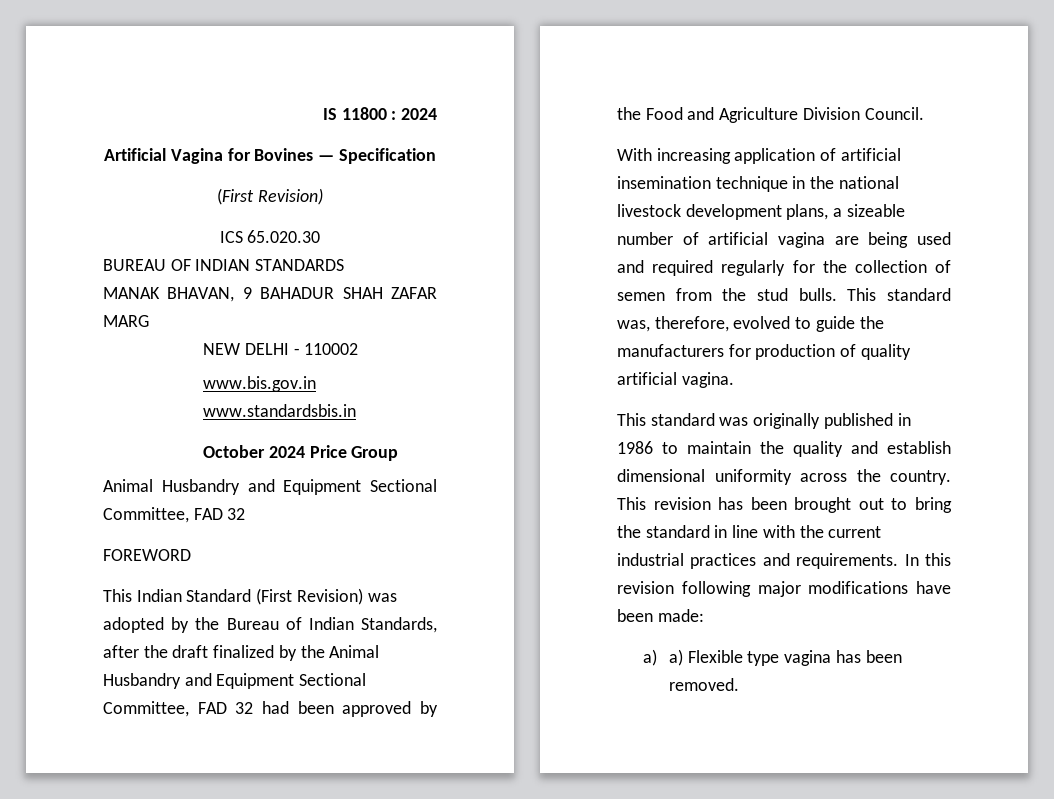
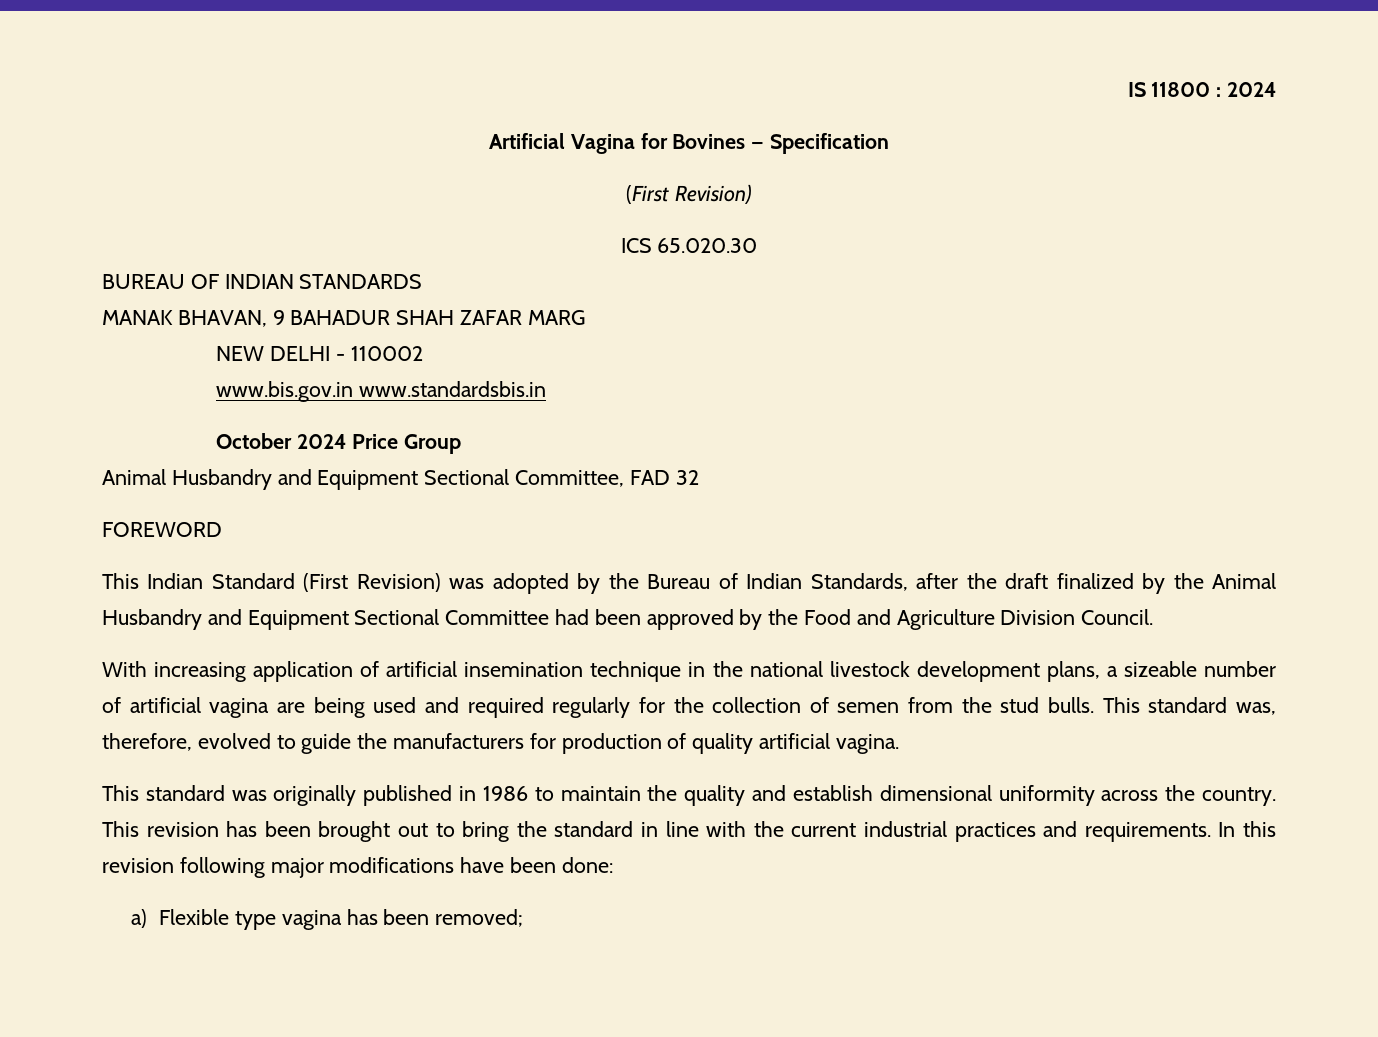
- This Indian Standard (First Revision) was adopted by the Bureau of Indian Standards, after the draft finalized by the Animal Husbandry and Equipment Sectional Committee, FAD 32 had been approved by the Food and Agriculture Division Council.
+ This Indian Standard (First Revision) was adopted by the Bureau of Indian Standards, after the draft finalized by the Animal Husbandry and Equipment Sectional Committee had been approved by the Food and Agriculture Division Council.
- In this revision following major modifications have been made:
- a) a) Flexible type vagina has been removed.
+ In this revision following major modifications have been done:
+ a) Flexible type vagina has been removed;

